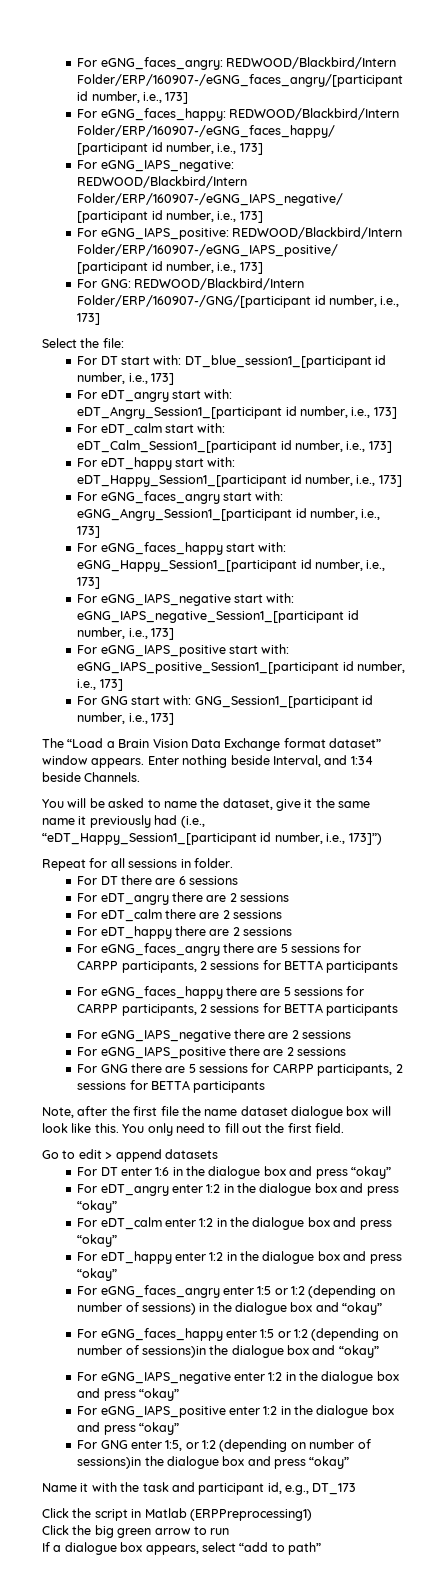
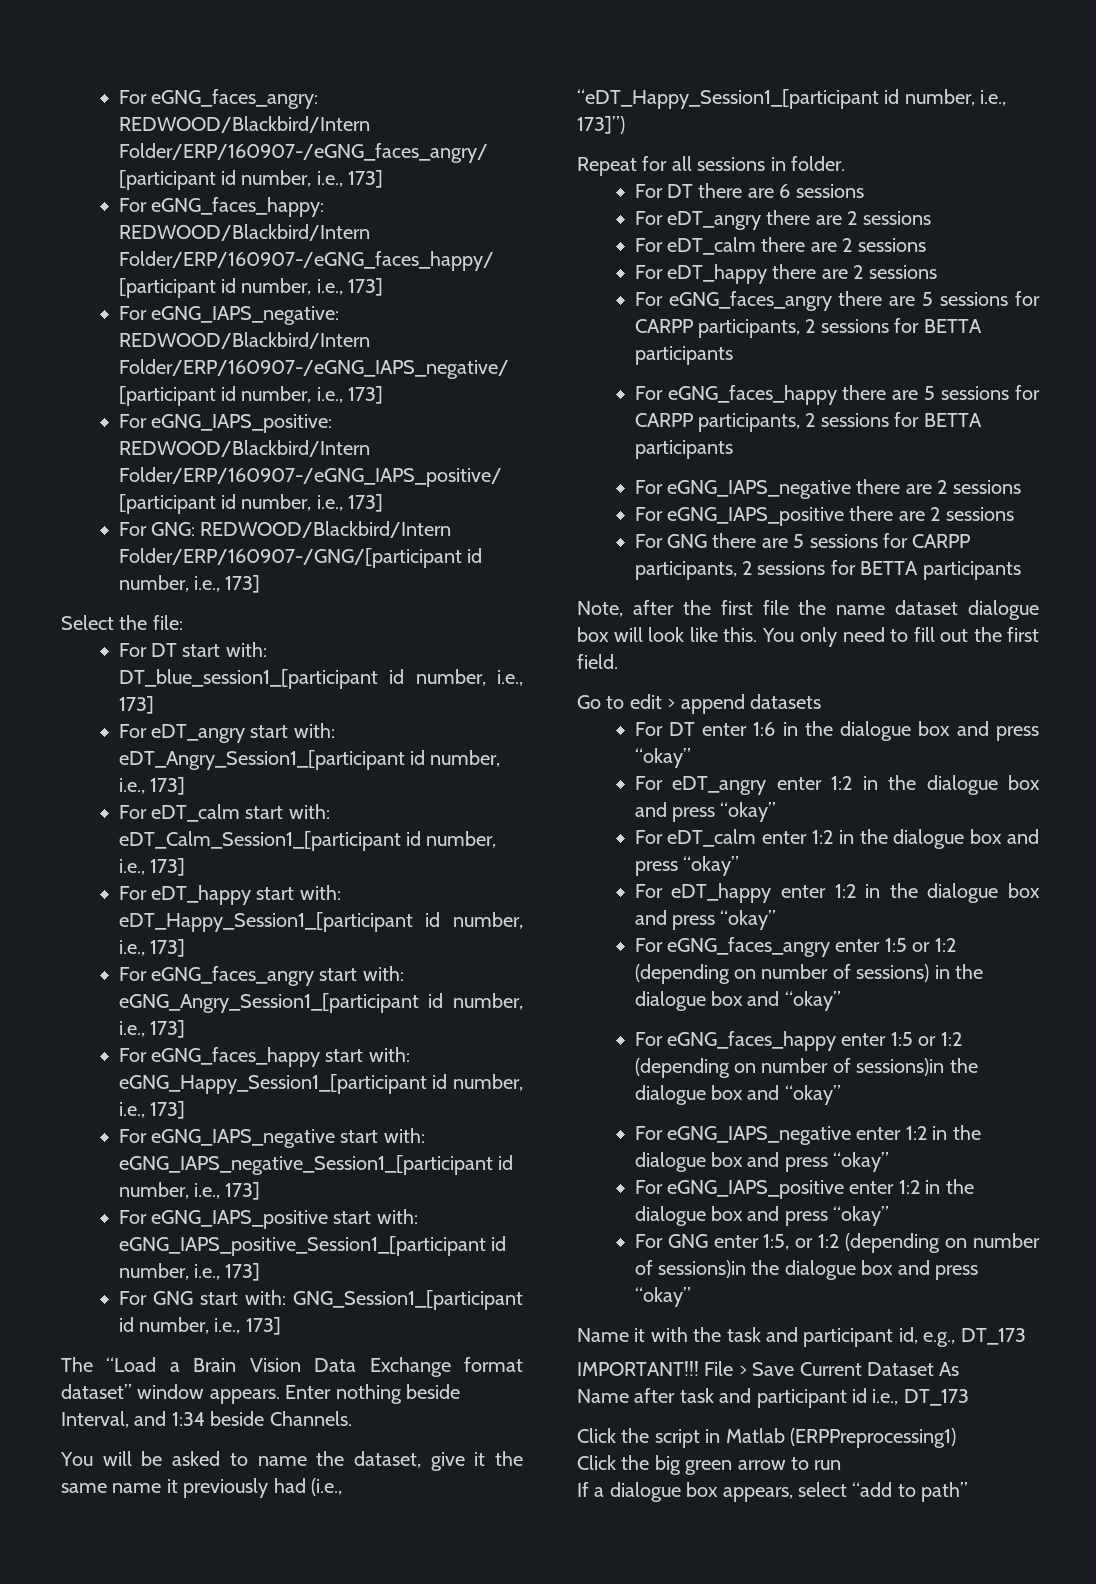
+ IMPORTANT!!! File > Save Current Dataset As
+ Name after task and participant id i.e., DT_173

